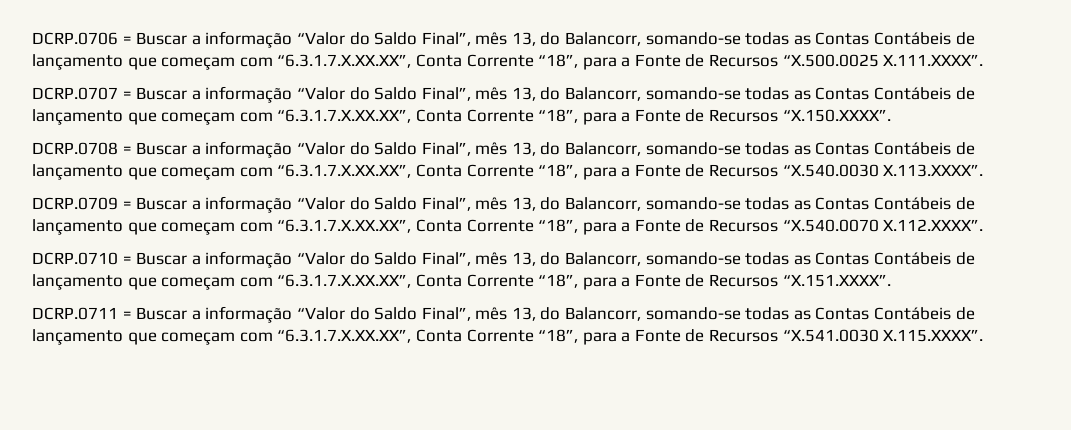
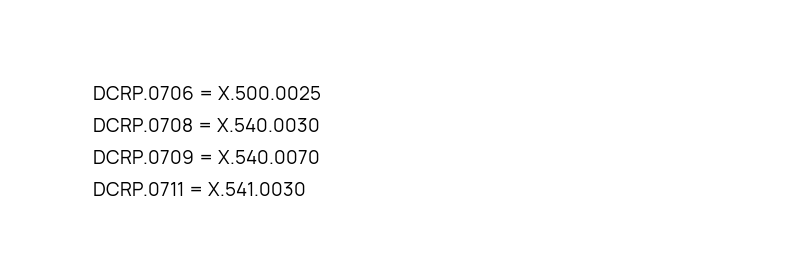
- DCRP.0706 = Buscar a informação “Valor do Saldo Final”, mês 13, do Balancorr, somando-se todas as Contas Contábeis de lançamento que começam com “6.3.1.7.X.XX.XX”, Conta Corrente “18”, para a Fonte de Recursos “X.500.0025 X.111.XXXX”.
- DCRP.0707 = Buscar a informação “Valor do Saldo Final”, mês 13, do Balancorr, somando-se todas as Contas Contábeis de lançamento que começam com “6.3.1.7.X.XX.XX”, Conta Corrente “18”, para a Fonte de Recursos “X.150.XXXX”.
- DCRP.0708 = Buscar a informação “Valor do Saldo Final”, mês 13, do Balancorr, somando-se todas as Contas Contábeis de lançamento que começam com “6.3.1.7.X.XX.XX”, Conta Corrente “18”, para a Fonte de Recursos “X.540.0030 X.113.XXXX”.
- DCRP.0709 = Buscar a informação “Valor do Saldo Final”, mês 13, do Balancorr, somando-se todas as Contas Contábeis de lançamento que começam com “6.3.1.7.X.XX.XX”, Conta Corrente “18”, para a Fonte de Recursos “X.540.0070 X.112.XXXX”.
- DCRP.0710 = Buscar a informação “Valor do Saldo Final”, mês 13, do Balancorr, somando-se todas as Contas Contábeis de lançamento que começam com “6.3.1.7.X.XX.XX”, Conta Corrente “18”, para a Fonte de Recursos “X.151.XXXX”.
- DCRP.0711 = Buscar a informação “Valor do Saldo Final”, mês 13, do Balancorr, somando-se todas as Contas Contábeis de lançamento que começam com “6.3.1.7.X.XX.XX”, Conta Corrente “18”, para a Fonte de Recursos “X.541.0030 X.115.XXXX”.
+ DCRP.0706 = X.500.0025
+ DCRP.0708 = X.540.0030
+ DCRP.0709 = X.540.0070
+ DCRP.0711 = X.541.0030

